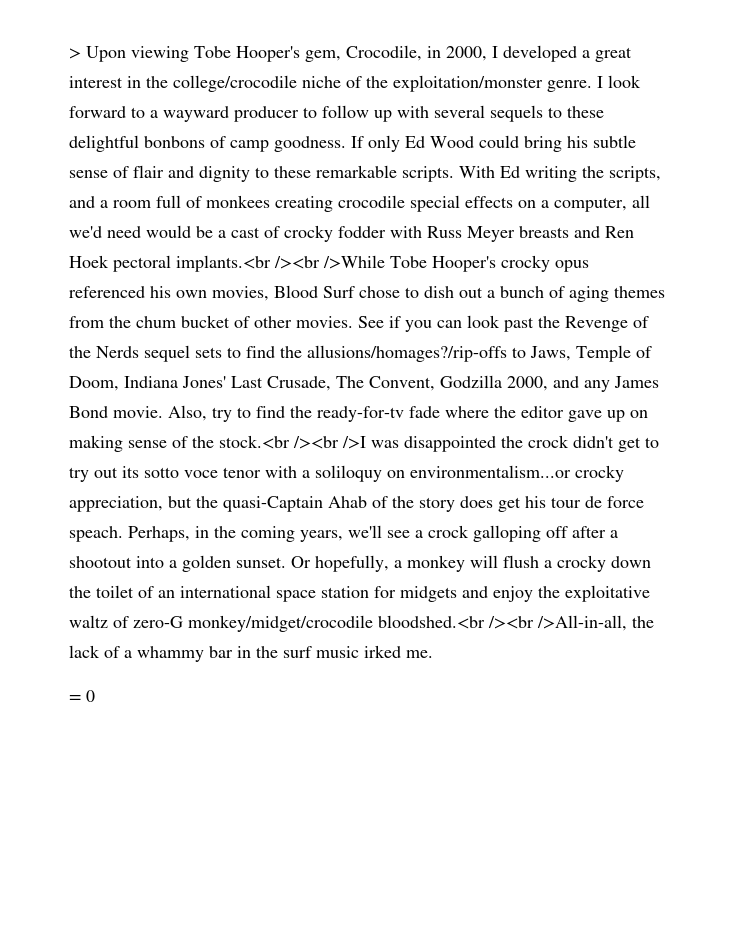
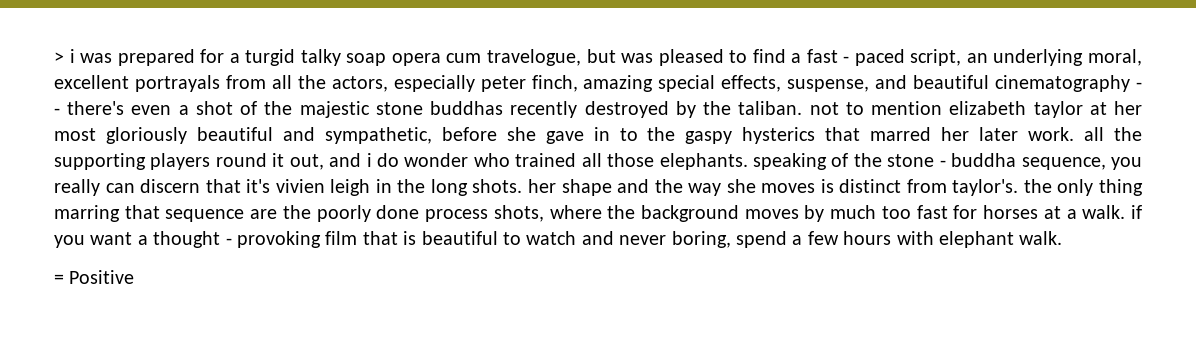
- > Upon viewing Tobe Hooper's gem, Crocodile, in 2000, I developed a great interest in the college/crocodile niche of the exploitation/monster genre. I look forward to a wayward producer to follow up with several sequels to these delightful bonbons of camp goodness. If only Ed Wood could bring his subtle sense of flair and dignity to these remarkable scripts. With Ed writing the scripts, and a room full of monkees creating crocodile special effects on a computer, all we'd need would be a cast of crocky fodder with Russ Meyer breasts and Ren Hoek pectoral implants.<br /><br />While Tobe Hooper's crocky opus referenced his own movies, Blood Surf chose to dish out a bunch of aging themes from the chum bucket of other movies. See if you can look past the Revenge of the Nerds sequel sets to find the allusions/homages?/rip-offs to Jaws, Temple of Doom, Indiana Jones' Last Crusade, The Convent, Godzilla 2000, and any James Bond movie. Also, try to find the ready-for-tv fade where the editor gave up on making sense of the stock.<br /><br />I was disappointed the crock didn't get to try out its sotto voce tenor with a soliloquy on environmentalism...or crocky appreciation, but the quasi-Captain Ahab of the story does get his tour de force speach. Perhaps, in the coming years, we'll see a crock galloping off after a shootout into a golden sunset. Or hopefully, a monkey will flush a crocky down the toilet of an international space station for midgets and enjoy the exploitative waltz of zero-G monkey/midget/crocodile bloodshed.<br /><br />All-in-all, the lack of a whammy bar in the surf music irked me.
+ > i was prepared for a turgid talky soap opera cum travelogue, but was pleased to find a fast - paced script, an underlying moral, excellent portrayals from all the actors, especially peter finch, amazing special effects, suspense, and beautiful cinematography - - there's even a shot of the majestic stone buddhas recently destroyed by the taliban. not to mention elizabeth taylor at her most gloriously beautiful and sympathetic, before she gave in to the gaspy hysterics that marred her later work. all the supporting players round it out, and i do wonder who trained all those elephants. speaking of the stone - buddha sequence, you really can discern that it's vivien leigh in the long shots. her shape and the way she moves is distinct from taylor's. the only thing marring that sequence are the poorly done process shots, where the background moves by much too fast for horses at a walk. if you want a thought - provoking film that is beautiful to watch and never boring, spend a few hours with elephant walk.
- = 0
+ = Positive

